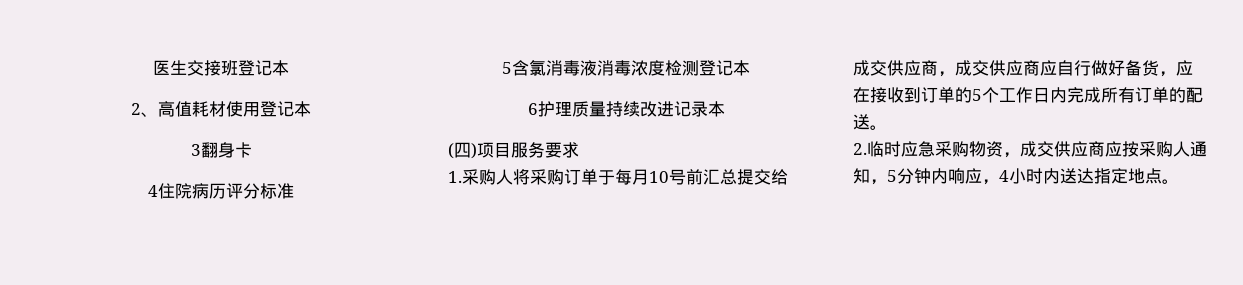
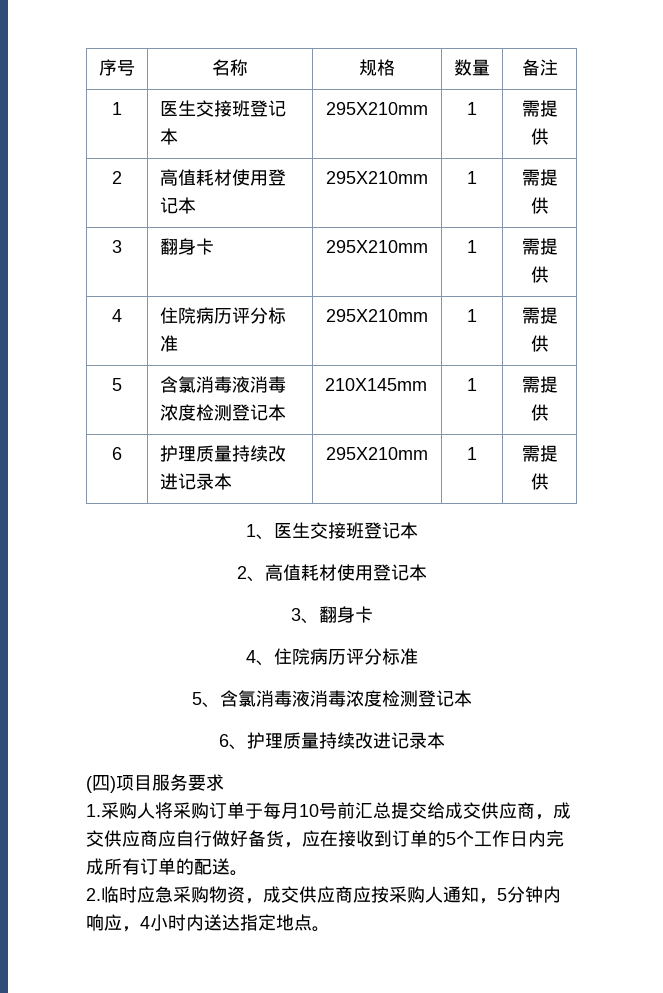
- 医生交接班登记本
+ 序号 | 名称 | 规格 | 数量 | 备注
+ 1 | 医生交接班登记本 | 295X210mm | 1 | 需提供
+ 2 | 高值耗材使用登记本 | 295X210mm | 1 | 需提供
+ 3 | 翻身卡 | 295X210mm | 1 | 需提供
+ 4 | 住院病历评分标准 | 295X210mm | 1 | 需提供
+ 5 | 含氯消毒液消毒浓度检测登记本 | 210X145mm | 1 | 需提供
+ 6 | 护理质量持续改进记录本 | 295X210mm | 1 | 需提供
+ 1、医生交接班登记本
- 3翻身卡
+ 3、翻身卡
- 4住院病历评分标准
+ 4、住院病历评分标准
- 5含氯消毒液消毒浓度检测登记本
+ 5、含氯消毒液消毒浓度检测登记本
- 6护理质量持续改进记录本
+ 6、护理质量持续改进记录本

